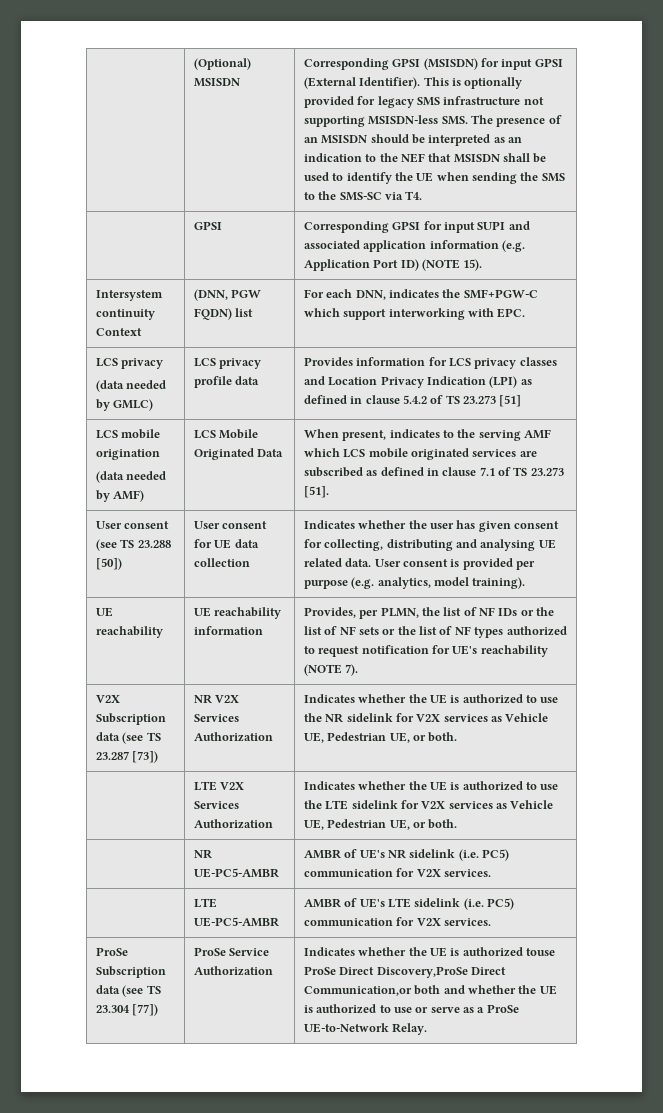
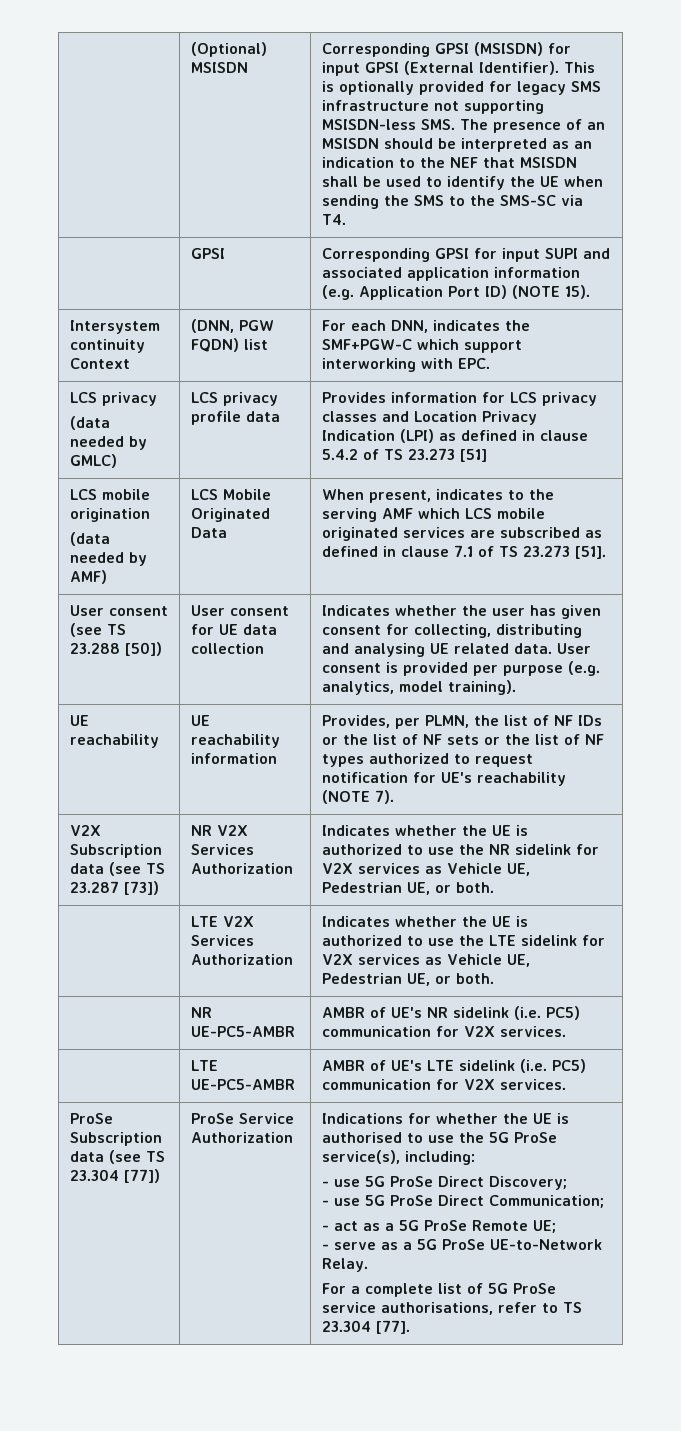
- Indicates whether the UE is authorized touse ProSe Direct Discovery,ProSe Direct Communication,or both and whether the UE is authorized to use or serve as a ProSe UE-to-Network Relay.
+ Indications for whether the UE is authorised to use the 5G ProSe service(s), including:
+ - use 5G ProSe Direct Discovery;
+ - use 5G ProSe Direct Communication;
+ - act as a 5G ProSe Remote UE;
+ - serve as a 5G ProSe UE-to-Network Relay.
+ For a complete list of 5G ProSe service authorisations, refer to TS 23.304 [77].

